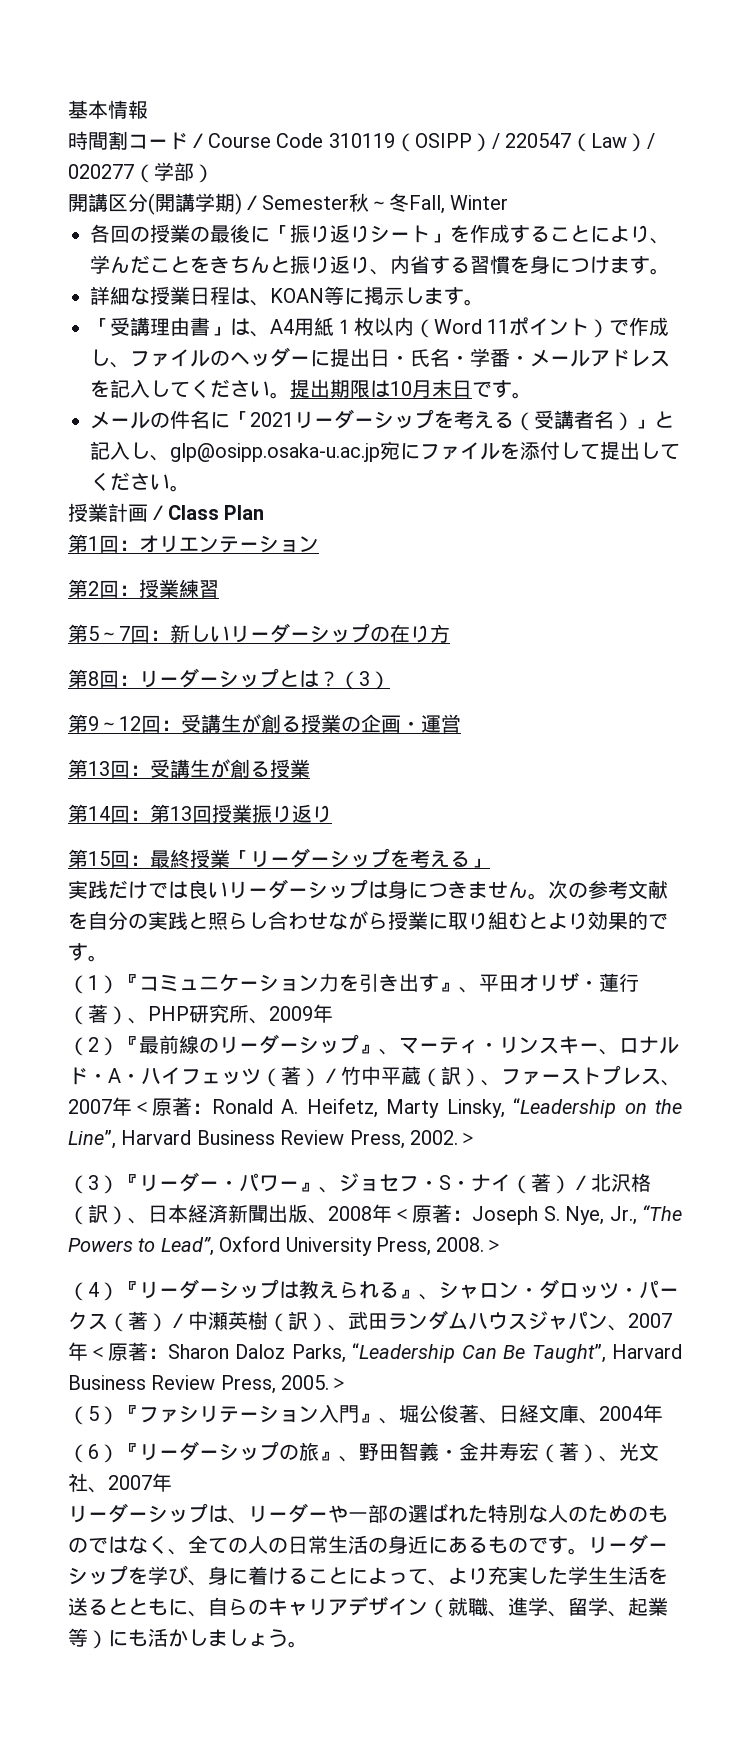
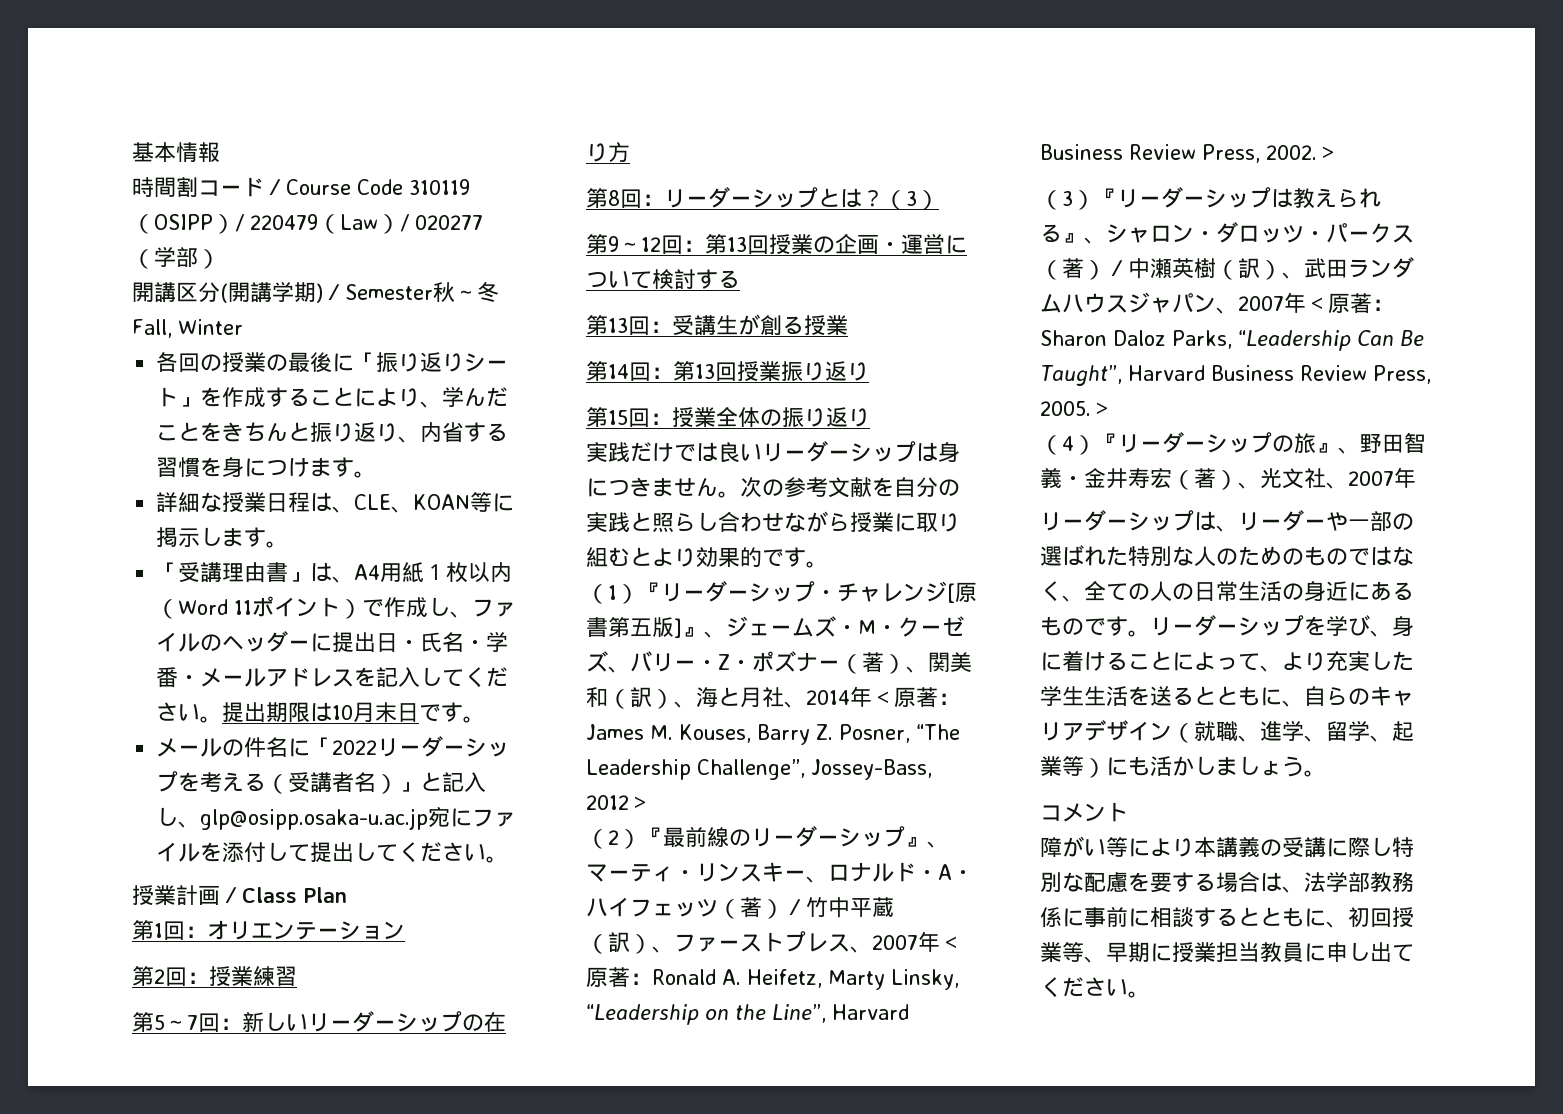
- 時間割コード／Course Code 310119（OSIPP）/ 220547（Law）/ 020277（学部）
+ 時間割コード／Course Code 310119（OSIPP）/ 220479（Law）/ 020277（学部）
- 詳細な授業日程は、KOAN等に掲示します。
+ 詳細な授業日程は、CLE、KOAN等に掲示します。
- メールの件名に「2021リーダーシップを考える（受講者名）」と記入し、glp@osipp.osaka-u.ac.jp宛にファイルを添付して提出してください。
+ メールの件名に「2022リーダーシップを考える（受講者名）」と記入し、glp@osipp.osaka-u.ac.jp宛にファイルを添付して提出してください。
- 第9～12回：受講生が創る授業の企画・運営
+ 第9～12回：第13回授業の企画・運営について検討する
- 第15回：最終授業「リーダーシップを考える」
+ 第15回：授業全体の振り返り
- （1）『コミュニケーション力を引き出す』、平田オリザ・蓮行（著）、PHP研究所、2009年
+ （1）『リーダーシップ・チャレンジ[原書第五版]』、ジェームズ・M・クーゼズ、バリー・Z・ポズナー（著）、関美和（訳）、海と月社、2014年＜原著：James M. Kouses, Barry Z. Posner, “The Leadership Challenge”, Jossey-Bass, 2012＞
- （3）『リーダー・パワー』、ジョセフ・S・ナイ（著）／北沢格（訳）、日本経済新聞出版、2008年＜原著：Joseph S. Nye, Jr., “The Powers to Lead”, Oxford University Press, 2008.＞
- （4）『リーダーシップは教えられる』、シャロン・ダロッツ・パークス（著）／中瀬英樹（訳）、武田ランダムハウスジャパン、2007年＜原著：Sharon Daloz Parks, “Leadership Can Be Taught”, Harvard Business Review Press, 2005.
+ （3）『リーダーシップは教えられる』、シャロン・ダロッツ・パークス（著）／中瀬英樹（訳）、武田ランダムハウスジャパン、2007年＜原著：Sharon Daloz Parks, “Leadership Can Be Taught”, Harvard Business Review Press, 2005.
- （5）『ファシリテーション入門』、堀公俊著、日経文庫、2004年
- （6）『リーダーシップの旅』、野田智義・金井寿宏（著）、光文社、2007年
+ （4）『リーダーシップの旅』、野田智義・金井寿宏（著）、光文社、2007年
+ コメント
+ 障がい等により本講義の受講に際し特別な配慮を要する場合は、法学部教務係に事前に相談するとともに、初回授業等、早期に授業担当教員に申し出てください。

